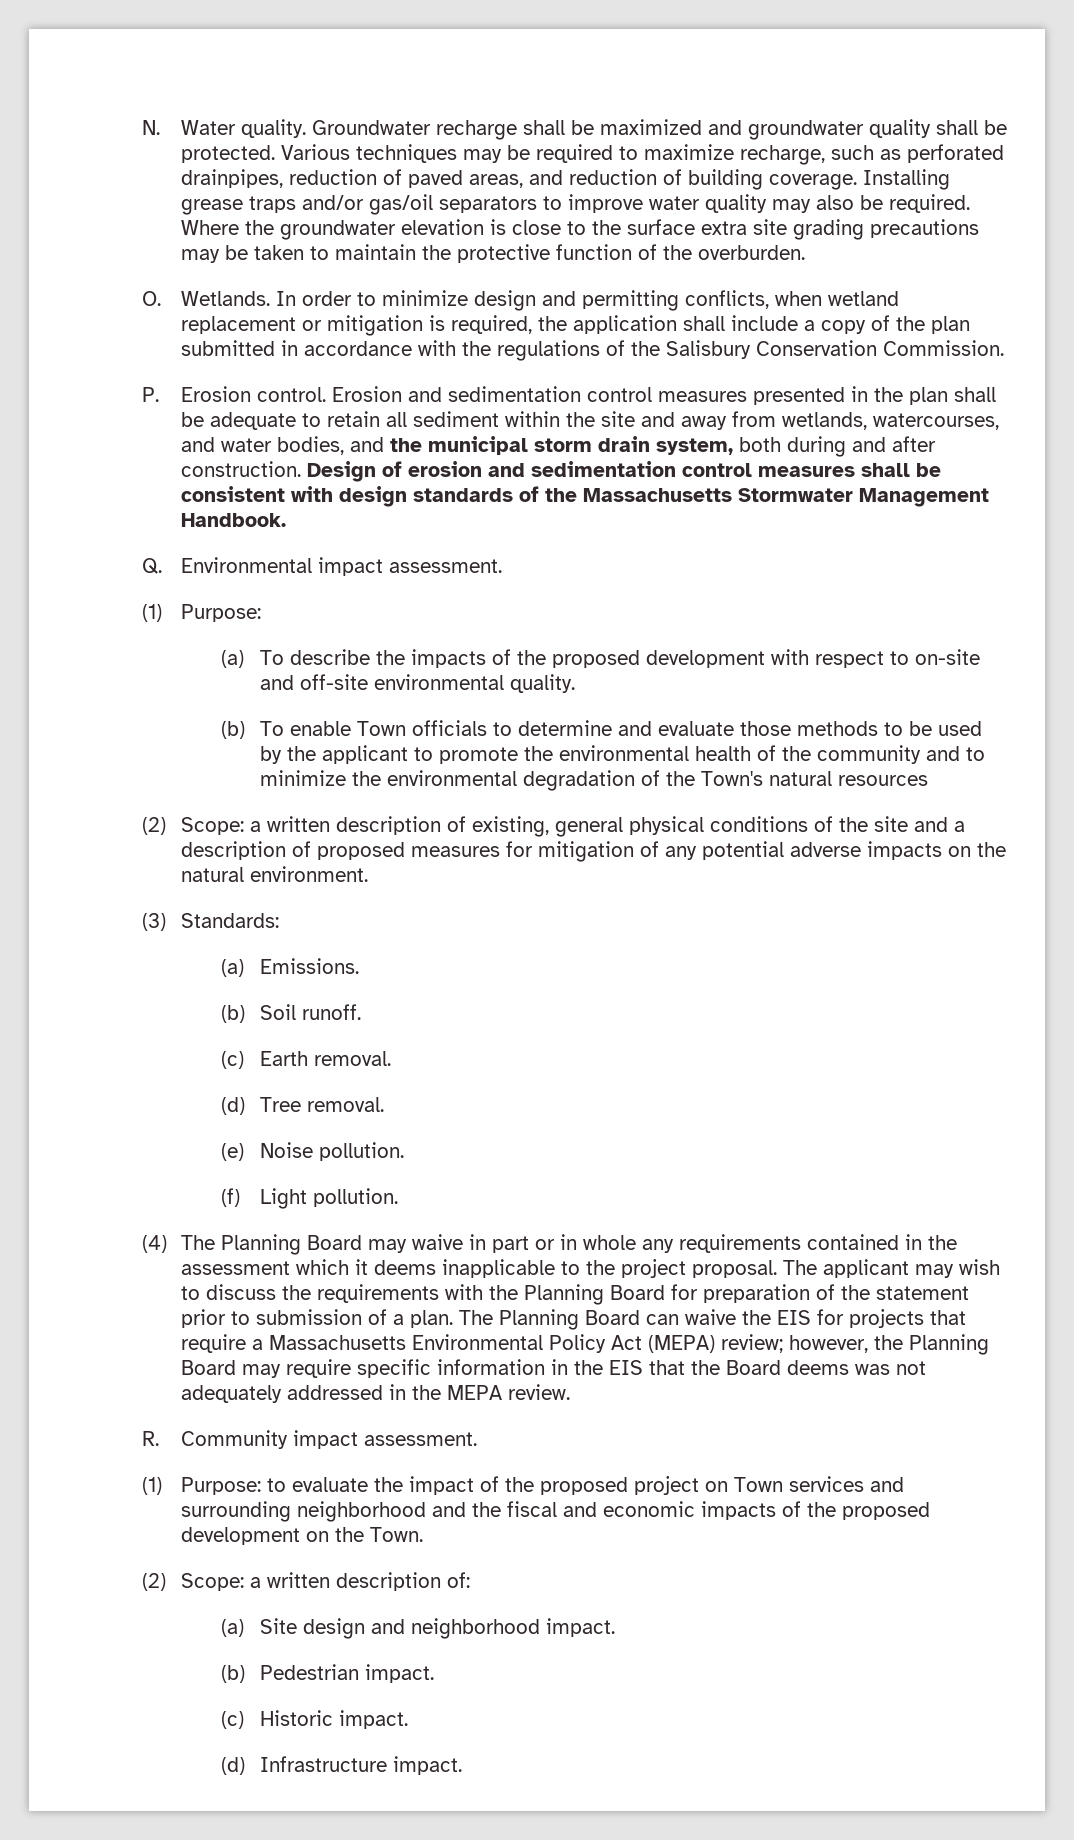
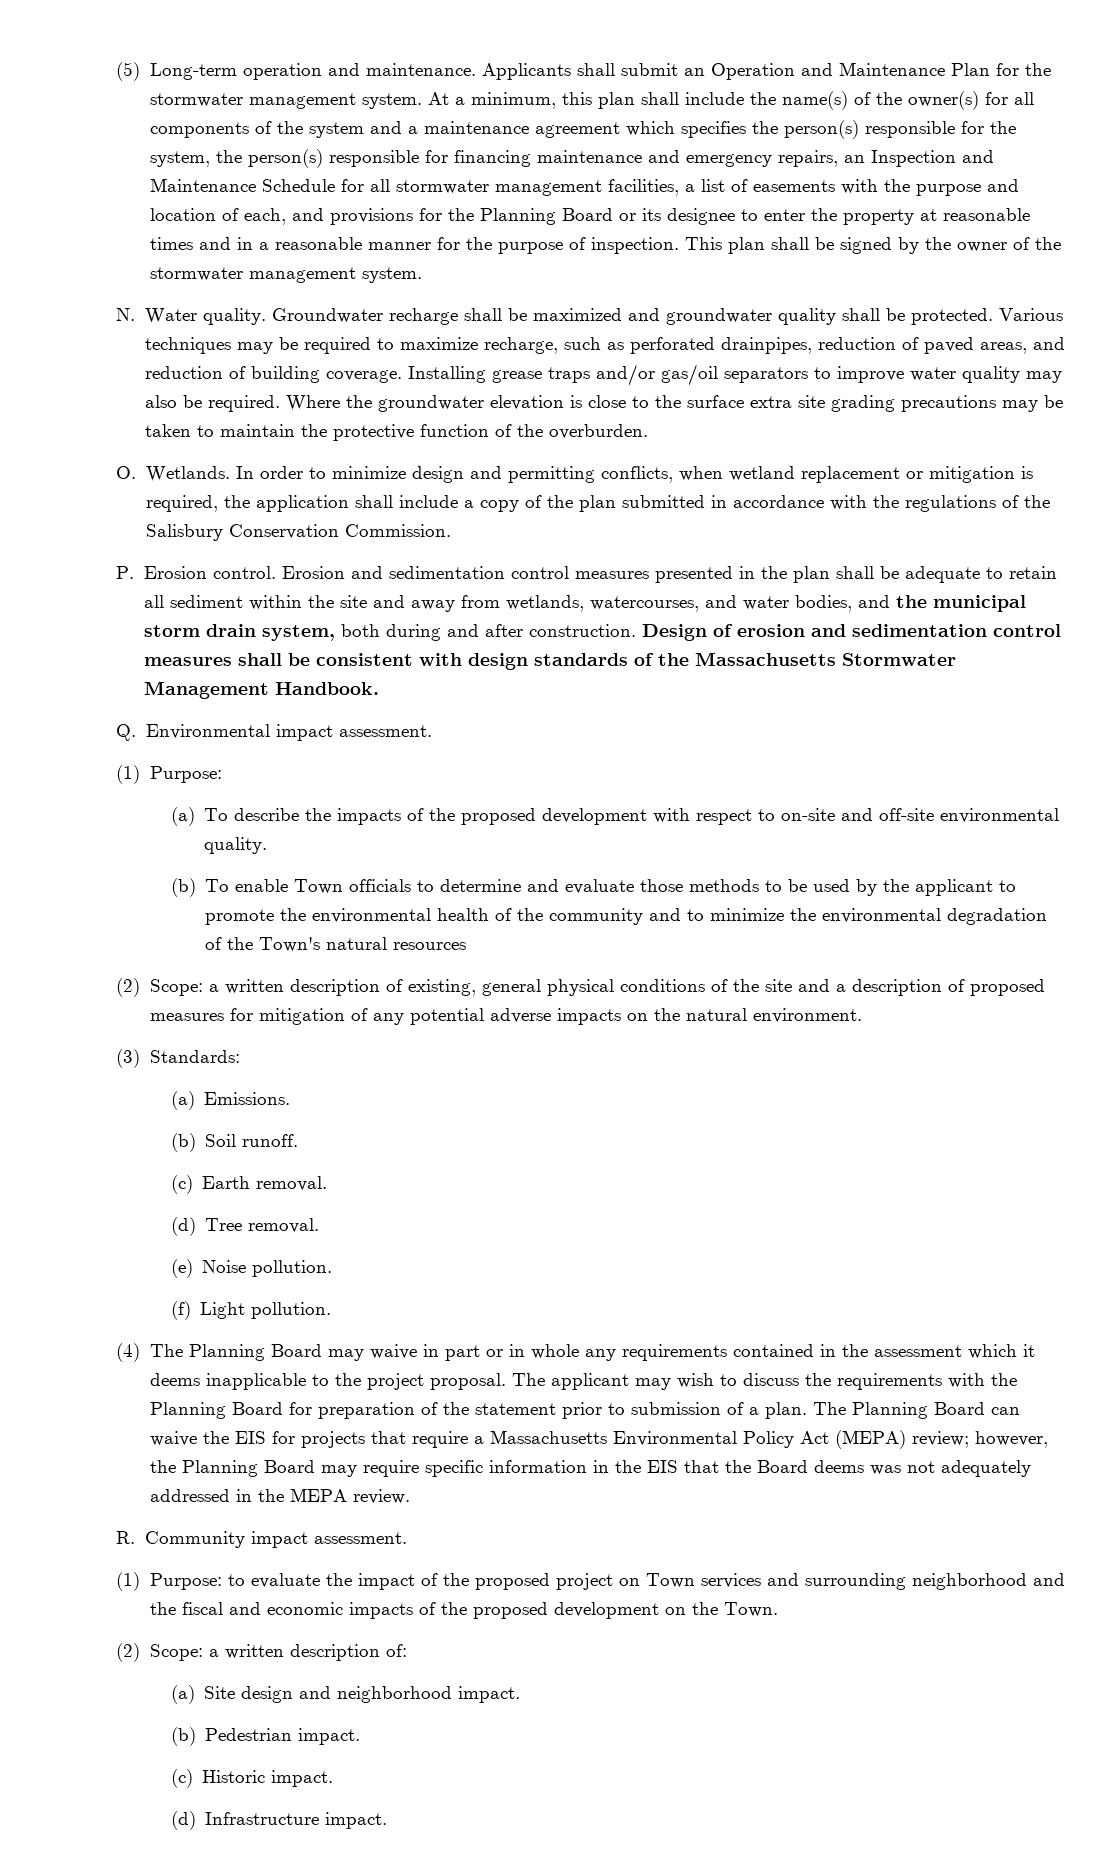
+ (5) Long-term operation and maintenance. Applicants shall submit an Operation and Maintenance Plan for the stormwater management system. At a minimum, this plan shall include the name(s) of the owner(s) for all components of the system and a maintenance agreement which specifies the person(s) responsible for the system, the person(s) responsible for financing maintenance and emergency repairs, an Inspection and Maintenance Schedule for all stormwater management facilities, a list of easements with the purpose and location of each, and provisions for the Planning Board or its designee to enter the property at reasonable times and in a reasonable manner for the purpose of inspection. This plan shall be signed by the owner of the stormwater management system.

